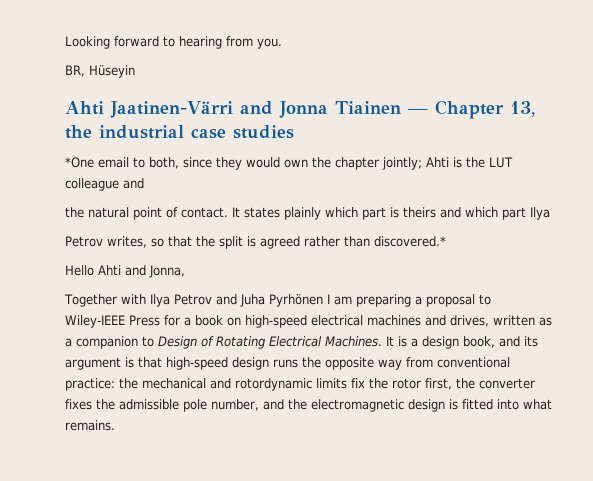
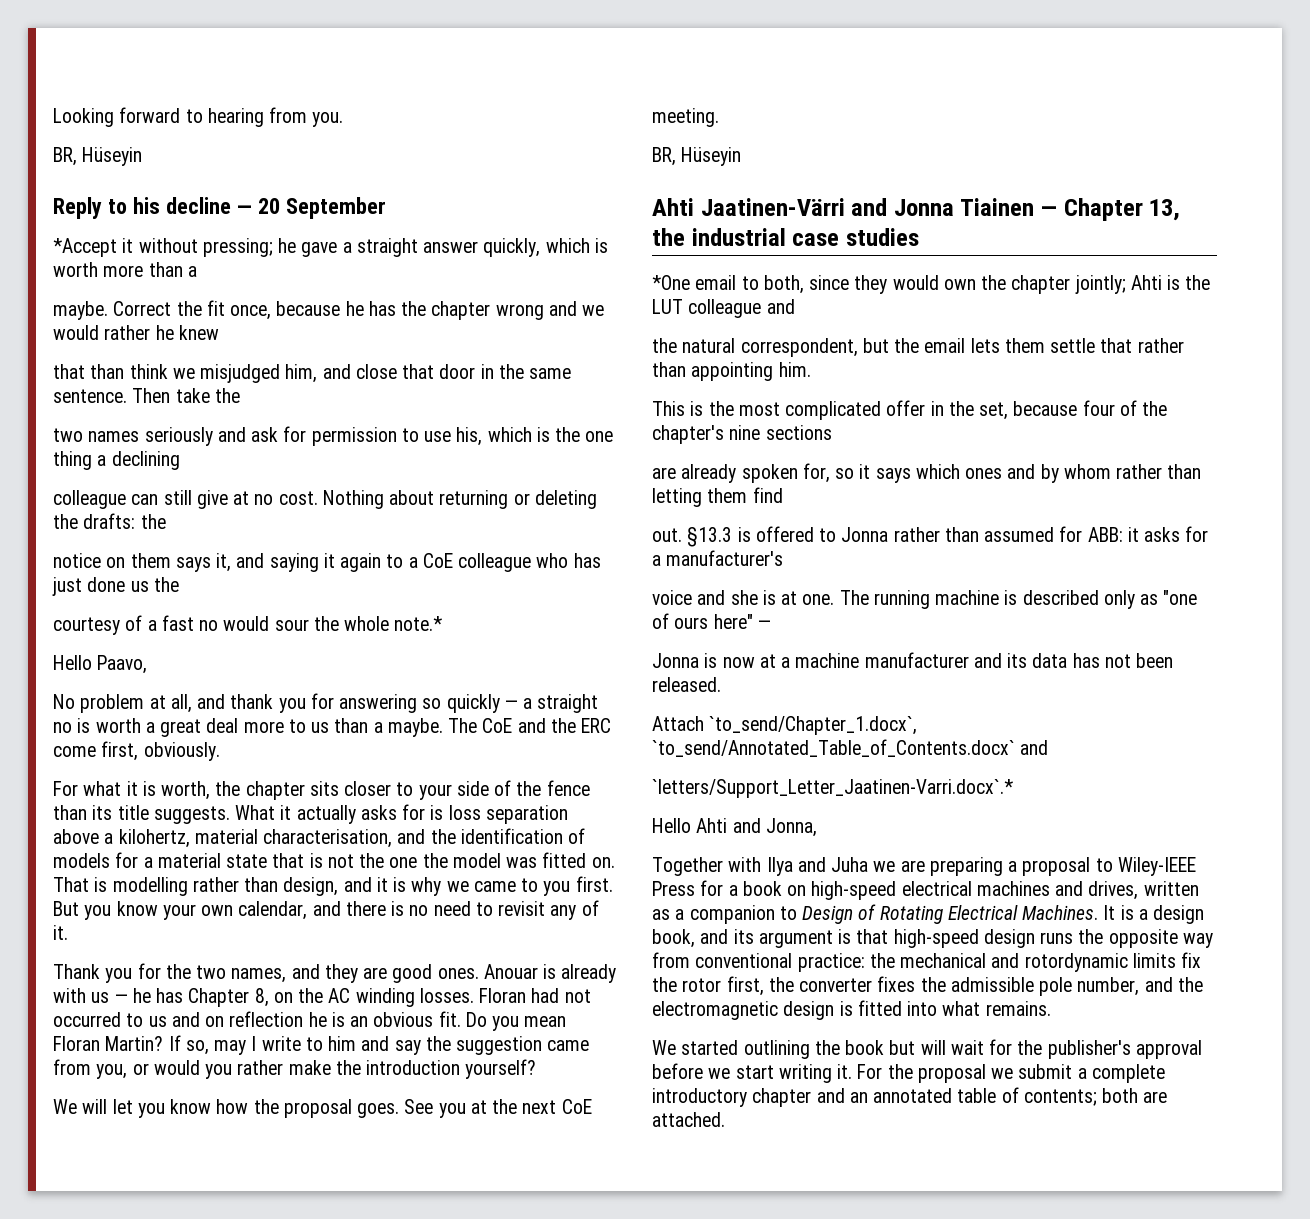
+ Reply to his decline — 20 September
+ *Accept it without pressing; he gave a straight answer quickly, which is worth more than a
+ maybe. Correct the fit once, because he has the chapter wrong and we would rather he knew
+ that than think we misjudged him, and close that door in the same sentence. Then take the
+ two names seriously and ask for permission to use his, which is the one thing a declining
+ colleague can still give at no cost. Nothing about returning or deleting the drafts: the
+ notice on them says it, and saying it again to a CoE colleague who has just done us the
+ courtesy of a fast no would sour the whole note.*
+ Hello Paavo,
+ No problem at all, and thank you for answering so quickly — a straight no is worth a great deal more to us than a maybe. The CoE and the ERC come first, obviously.
+ For what it is worth, the chapter sits closer to your side of the fence than its title suggests. What it actually asks for is loss separation above a kilohertz, material characterisation, and the identification of models for a material state that is not the one the model was fitted on. That is modelling rather than design, and it is why we came to you first. But you know your own calendar, and there is no need to revisit any of it.
+ Thank you for the two names, and they are good ones. Anouar is already with us — he has Chapter 8, on the AC winding losses. Floran had not occurred to us and on reflection he is an obvious fit. Do you mean Floran Martin? If so, may I write to him and say the suggestion came from you, or would you rather make the introduction yourself?
+ We will let you know how the proposal goes. See you at the next CoE meeting.
+ BR, Hüseyin
- the natural point of contact. It states plainly which part is theirs and which part Ilya
- Petrov writes, so that the split is agreed rather than discovered.*
+ the natural correspondent, but the email lets them settle that rather than appointing him.
+ This is the most complicated offer in the set, because four of the chapter's nine sections
+ are already spoken for, so it says which ones and by whom rather than letting them find
+ out. §13.3 is offered to Jonna rather than assumed for ABB: it asks for a manufacturer's
+ voice and she is at one. The running machine is described only as "one of ours here" —
+ Jonna is now at a machine manufacturer and its data has not been released.
+ Attach `to_send/Chapter_1.docx`, `to_send/Annotated_Table_of_Contents.docx` and
+ `letters/Support_Letter_Jaatinen-Varri.docx`.*
- Together with Ilya Petrov and Juha Pyrhönen I am preparing a proposal to Wiley-IEEE Press for a book on high-speed electrical machines and drives, written as a companion to Design of Rotating Electrical Machines.
+ Together with Ilya and Juha we are preparing a proposal to Wiley-IEEE Press for a book on high-speed electrical machines and drives, written as a companion to Design of Rotating Electrical Machines.
+ We started outlining the book but will wait for the publisher's approval before we start writing it. For the proposal we submit a complete introductory chapter and an annotated table of contents; both are attached.

